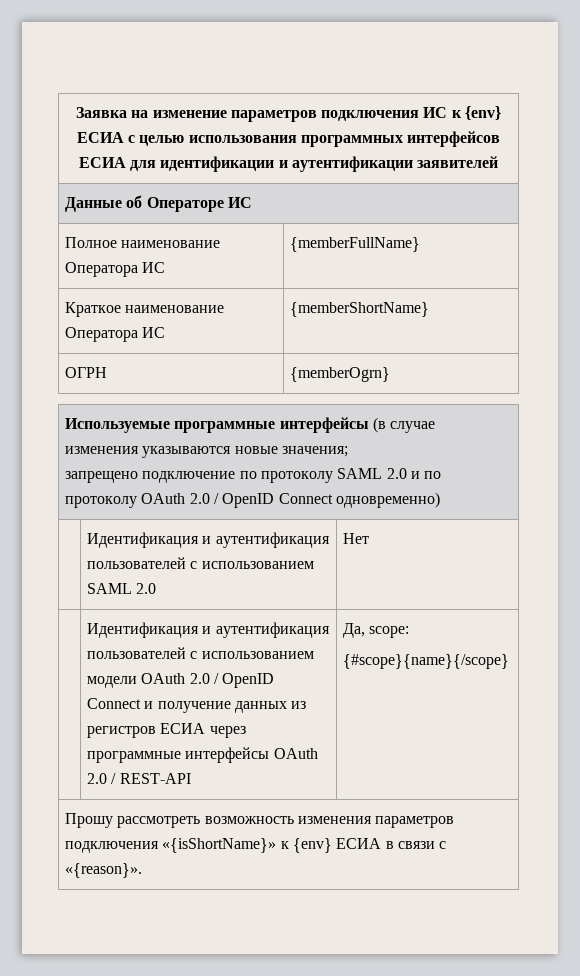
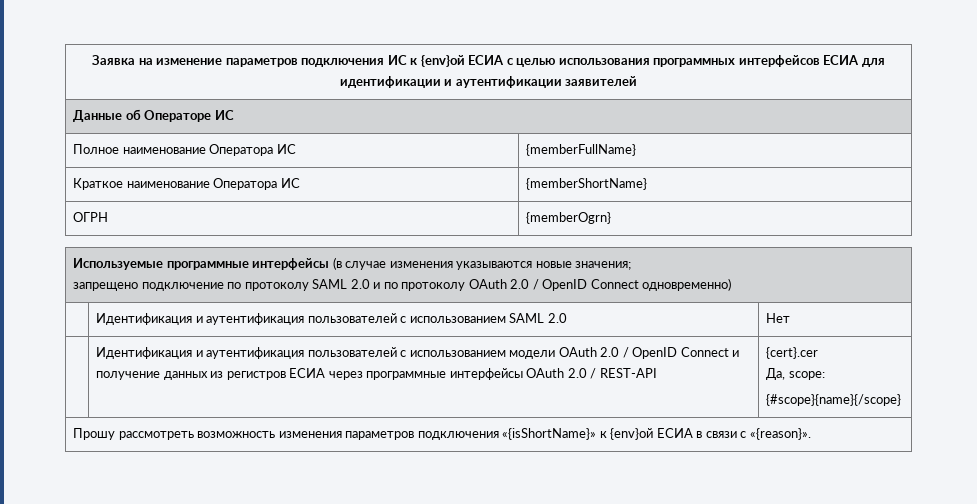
- Заявка на изменение параметров подключения ИС к {env} ЕСИА с целью использования программных интерфейсов ЕСИА для идентификации и аутентификации заявителей
+ Заявка на изменение параметров подключения ИС к {env}ой ЕСИА с целью использования программных интерфейсов ЕСИА для идентификации и аутентификации заявителей
- | Идентификация и аутентификация пользователей с использованием модели OAuth 2.0 / OpenID Connect и получение данных из регистров ЕСИА через программные интерфейсы OAuth 2.0 / REST-API | Да, scope:
+ | Идентификация и аутентификация пользователей с использованием модели OAuth 2.0 / OpenID Connect и получение данных из регистров ЕСИА через программные интерфейсы OAuth 2.0 / REST-API | {cert}.cer
+ Да, scope:
- Прошу рассмотреть возможность изменения параметров подключения «{isShortName}» к {env} ЕСИА в связи с «{reason}».
+ Прошу рассмотреть возможность изменения параметров подключения «{isShortName}» к {env}ой ЕСИА в связи с «{reason}».

